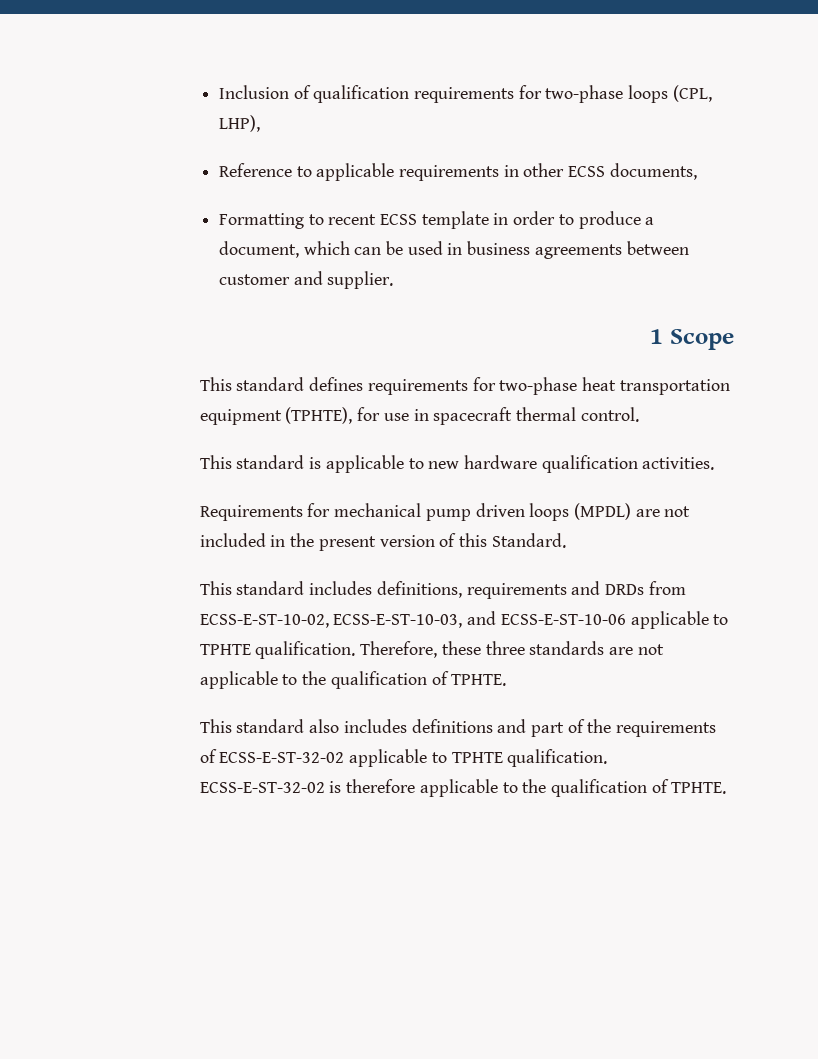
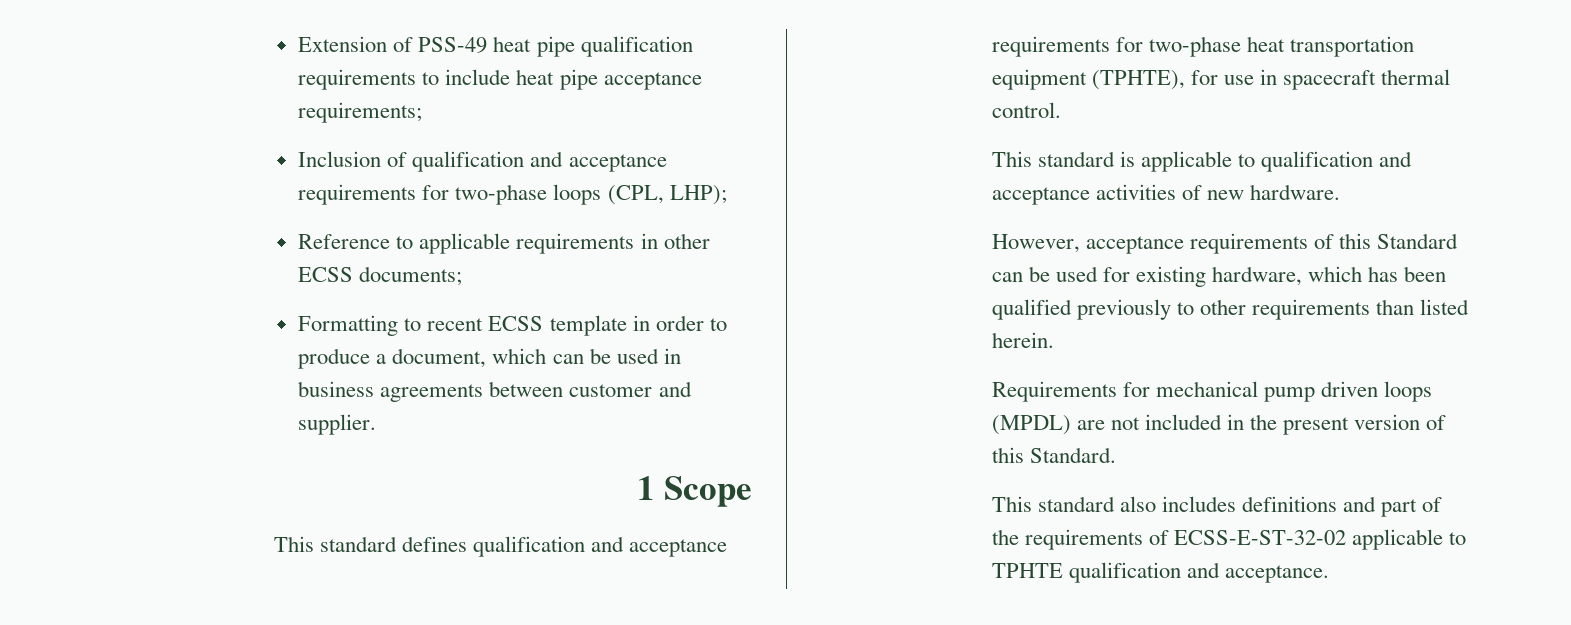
+ Extension of PSS-49 heat pipe qualification requirements to include heat pipe acceptance requirements;
- Inclusion of qualification requirements for two-phase loops (CPL, LHP),
+ Inclusion of qualification and acceptance requirements for two-phase loops (CPL, LHP);
- Reference to applicable requirements in other ECSS documents,
+ Reference to applicable requirements in other ECSS documents;
- This standard defines requirements for two-phase heat transportation equipment (TPHTE), for use in spacecraft thermal control.
+ This standard defines qualification and acceptance requirements for two-phase heat transportation equipment (TPHTE), for use in spacecraft thermal control.
- This standard is applicable to new hardware qualification activities.
+ This standard is applicable to qualification and acceptance activities of new hardware.
+ However, acceptance requirements of this Standard can be used for existing hardware, which has been qualified previously to other requirements than listed herein.
- This standard includes definitions, requirements and DRDs from ECSS-E-ST-10-02, ECSS-E-ST-10-03, and ECSS-E-ST-10-06 applicable to TPHTE qualification. Therefore, these three standards are not applicable to the qualification of TPHTE.
- This standard also includes definitions and part of the requirements of ECSS-E-ST-32-02 applicable to TPHTE qualification. ECSS-E-ST-32-02 is therefore applicable to the qualification of TPHTE.
+ This standard also includes definitions and part of the requirements of ECSS-E-ST-32-02 applicable to TPHTE qualification and acceptance.

